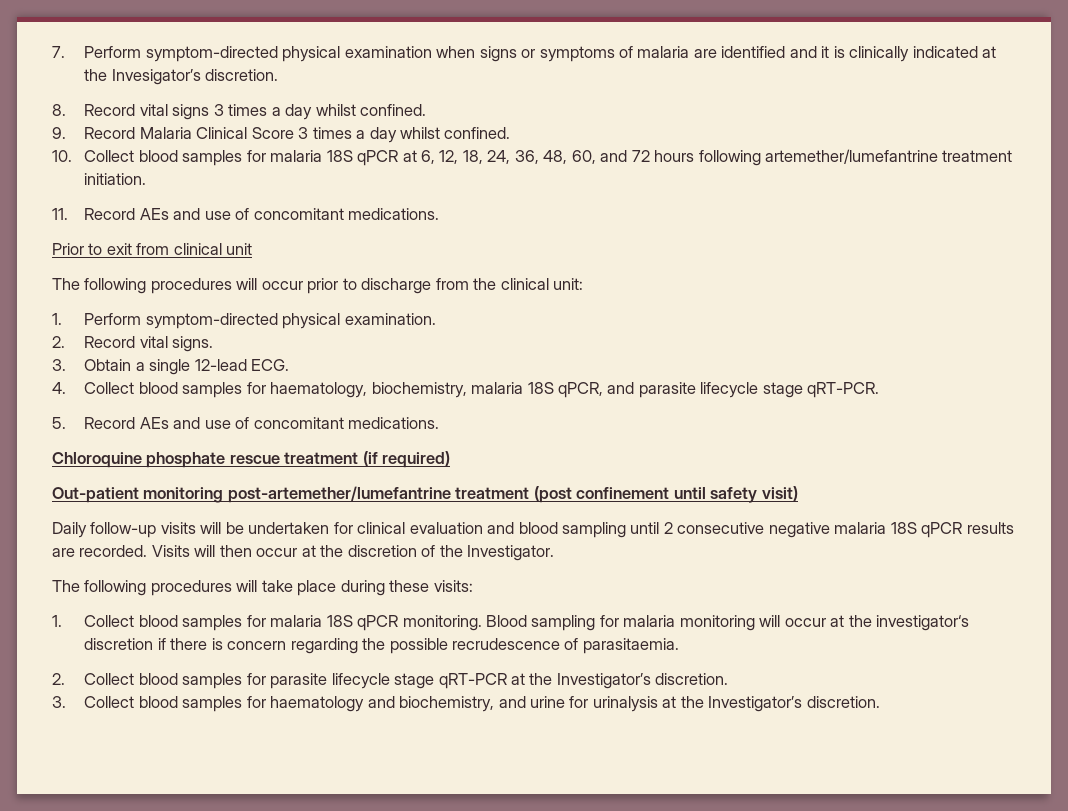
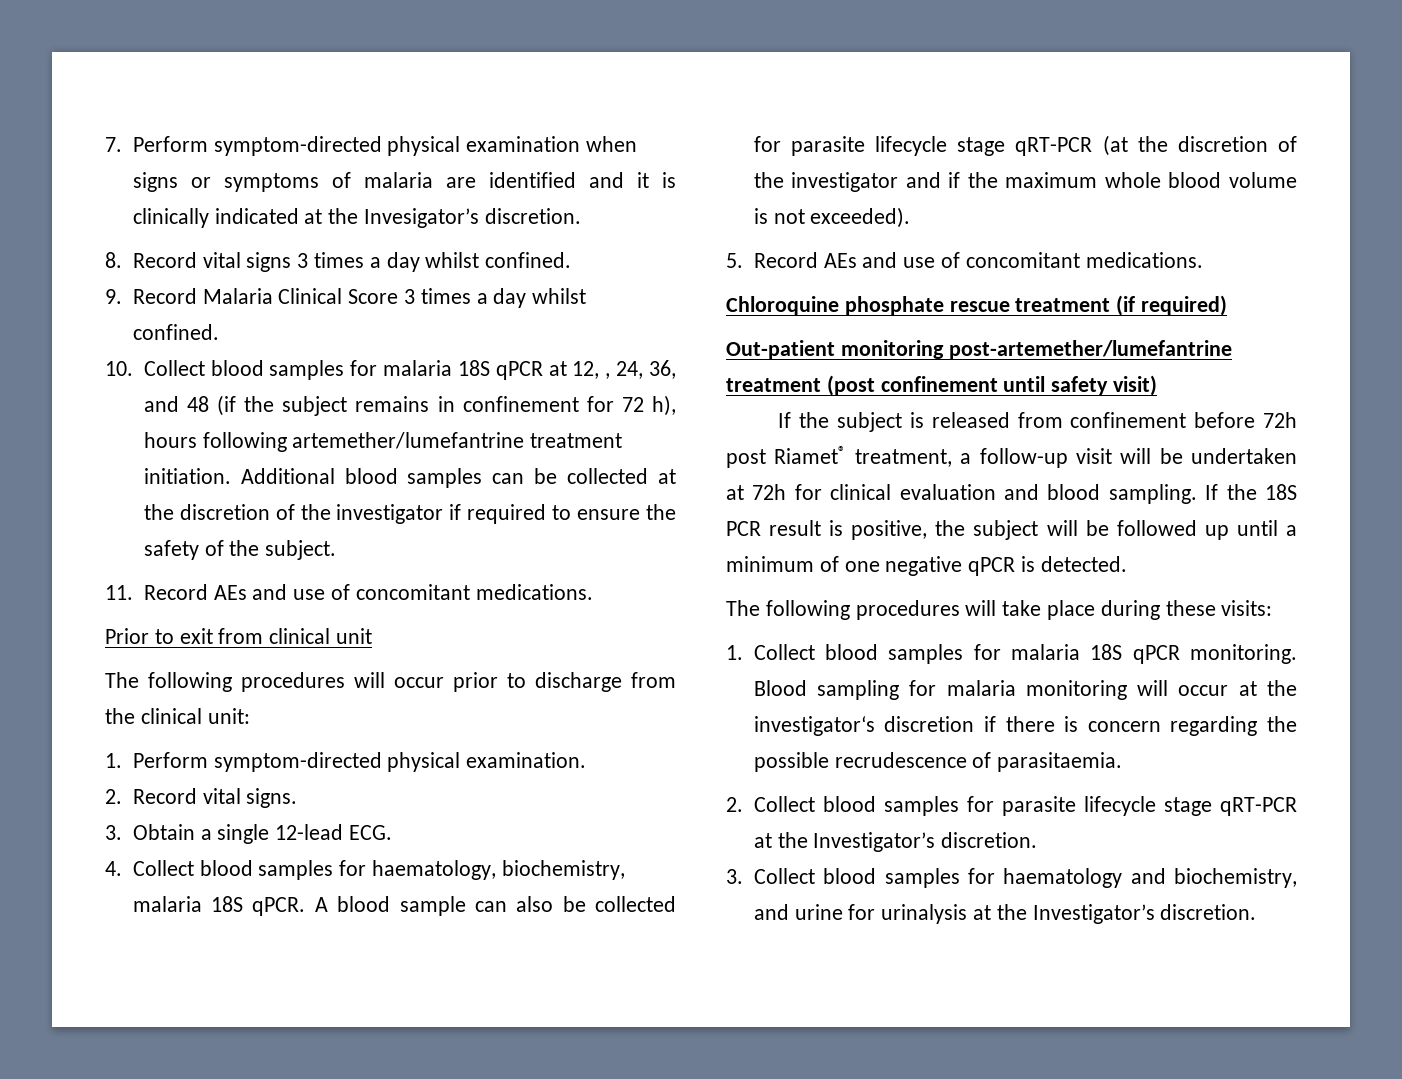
- 10. Collect blood samples for malaria 18S qPCR at 6, 12, 18, 24, 36, 48, 60, and 72 hours following artemether/lumefantrine treatment initiation.
+ 10. Collect blood samples for malaria 18S qPCR at 12, , 24, 36, and 48 (if the subject remains in confinement for 72 h), hours following artemether/lumefantrine treatment initiation. Additional blood samples can be collected at the discretion of the investigator if required to ensure the safety of the subject.
- 4. Collect blood samples for haematology, biochemistry, malaria 18S qPCR, and parasite lifecycle stage qRT-PCR.
+ 4. Collect blood samples for haematology, biochemistry, malaria 18S qPCR. A blood sample can also be collected for parasite lifecycle stage qRT-PCR (at the discretion of the investigator and if the maximum whole blood volume is not exceeded).
- Daily follow-up visits will be undertaken for clinical evaluation and blood sampling until 2 consecutive negative malaria 18S qPCR results are recorded. Visits will then occur at the discretion of the Investigator.
+ If the subject is released from confinement before 72h post Riamet® treatment, a follow-up visit will be undertaken at 72h for clinical evaluation and blood sampling. If the 18S PCR result is positive, the subject will be followed up until a minimum of one negative qPCR is detected.

